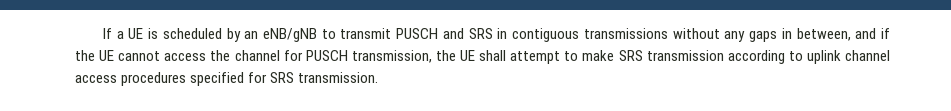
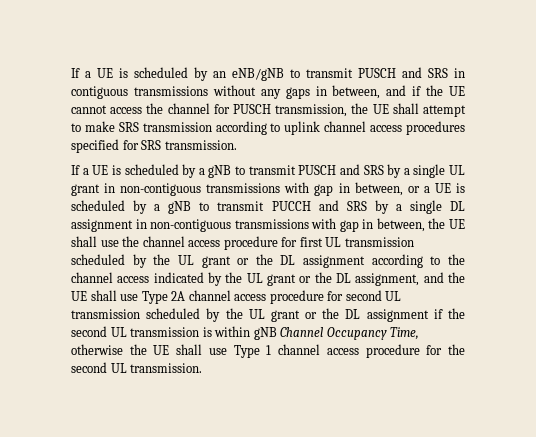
+ If a UE is scheduled by a gNB to transmit PUSCH and SRS by a single UL grant in non-contiguous transmissions with gap in between, or a UE is scheduled by a gNB to transmit PUCCH and SRS by a single DL assignment in non-contiguous transmissions with gap in between, the UE shall use the channel access procedure for first UL transmission scheduled by the UL grant or the DL assignment according to the channel access indicated by the UL grant or the DL assignment, and the UE shall use Type 2A channel access procedure for second UL transmission scheduled by the UL grant or the DL assignment if the second UL transmission is within gNB Channel Occupancy Time, otherwise the UE shall use Type 1 channel access procedure for the second UL transmission.

